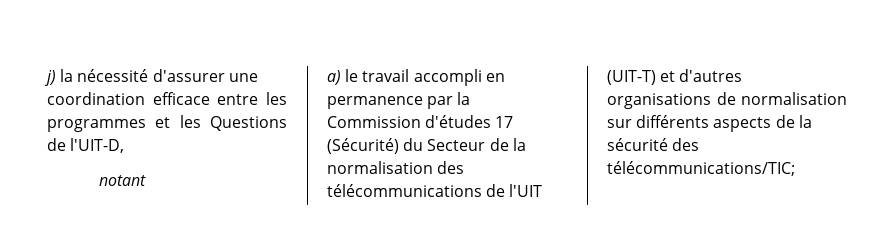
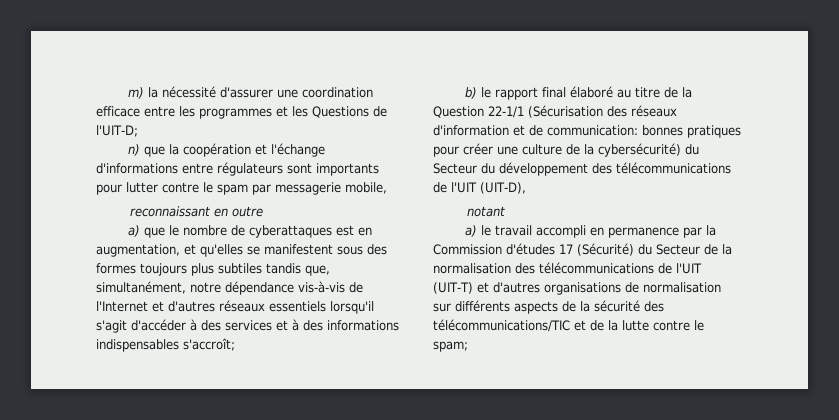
- j) la nécessité d'assurer une coordination efficace entre les programmes et les Questions de l'UIT-D,
+ m) la nécessité d'assurer une coordination efficace entre les programmes et les Questions de l'UIT-D;
+ n) que la coopération et l'échange d'informations entre régulateurs sont importants pour lutter contre le spam par messagerie mobile,
+ reconnaissant en outre
+ a) que le nombre de cyberattaques est en augmentation, et qu'elles se manifestent sous des formes toujours plus subtiles tandis que, simultanément, notre dépendance vis-à-vis de l'Internet et d'autres réseaux essentiels lorsqu'il s'agit d'accéder à des services et à des informations indispensables s'accroît;
+ b) le rapport final élaboré au titre de la Question 22-1/1 (Sécurisation des réseaux d'information et de communication: bonnes pratiques pour créer une culture de la cybersécurité) du Secteur du développement des télécommunications de l'UIT (UIT-D),
- a) le travail accompli en permanence par la Commission d'études 17 (Sécurité) du Secteur de la normalisation des télécommunications de l'UIT (UIT-T) et d'autres organisations de normalisation sur différents aspects de la sécurité des télécommunications/TIC;
+ a) le travail accompli en permanence par la Commission d'études 17 (Sécurité) du Secteur de la normalisation des télécommunications de l'UIT (UIT-T) et d'autres organisations de normalisation sur différents aspects de la sécurité des télécommunications/TIC et de la lutte contre le spam;

